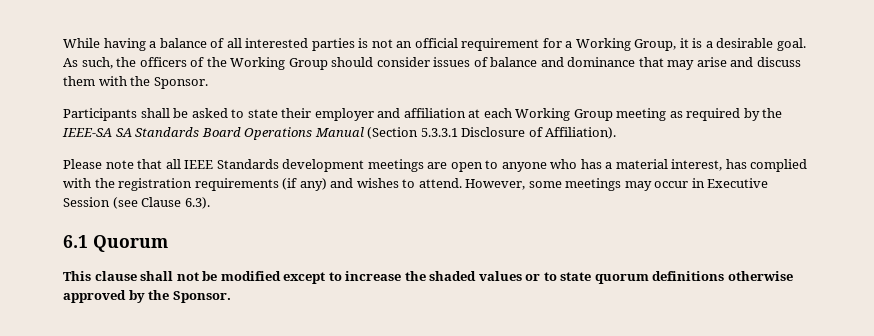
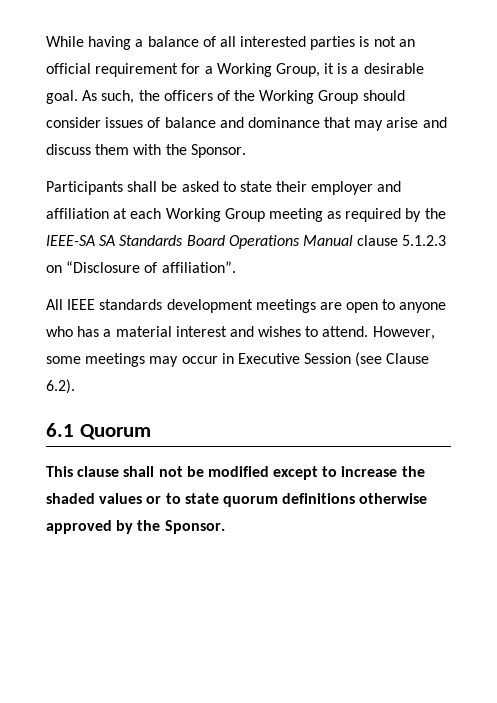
- Participants shall be asked to state their employer and affiliation at each Working Group meeting as required by the IEEE-SA SA Standards Board Operations Manual (Section 5.3.3.1 Disclosure of Affiliation).
- Please note that all IEEE Standards development meetings are open to anyone who has a material interest, has complied with the registration requirements (if any) and wishes to attend.
+ Participants shall be asked to state their employer and affiliation at each Working Group meeting as required by the IEEE-SA SA Standards Board Operations Manual clause 5.1.2.3 on “Disclosure of affiliation”.
+ All IEEE standards development meetings are open to anyone who has a material interest and wishes to attend.
- However, some meetings may occur in Executive Session (see Clause 6.3).
+ However, some meetings may occur in Executive Session (see Clause 6.2).

